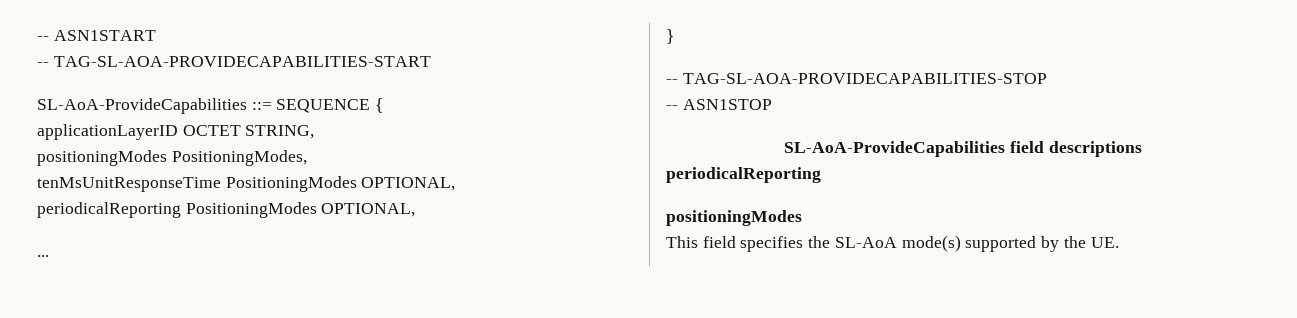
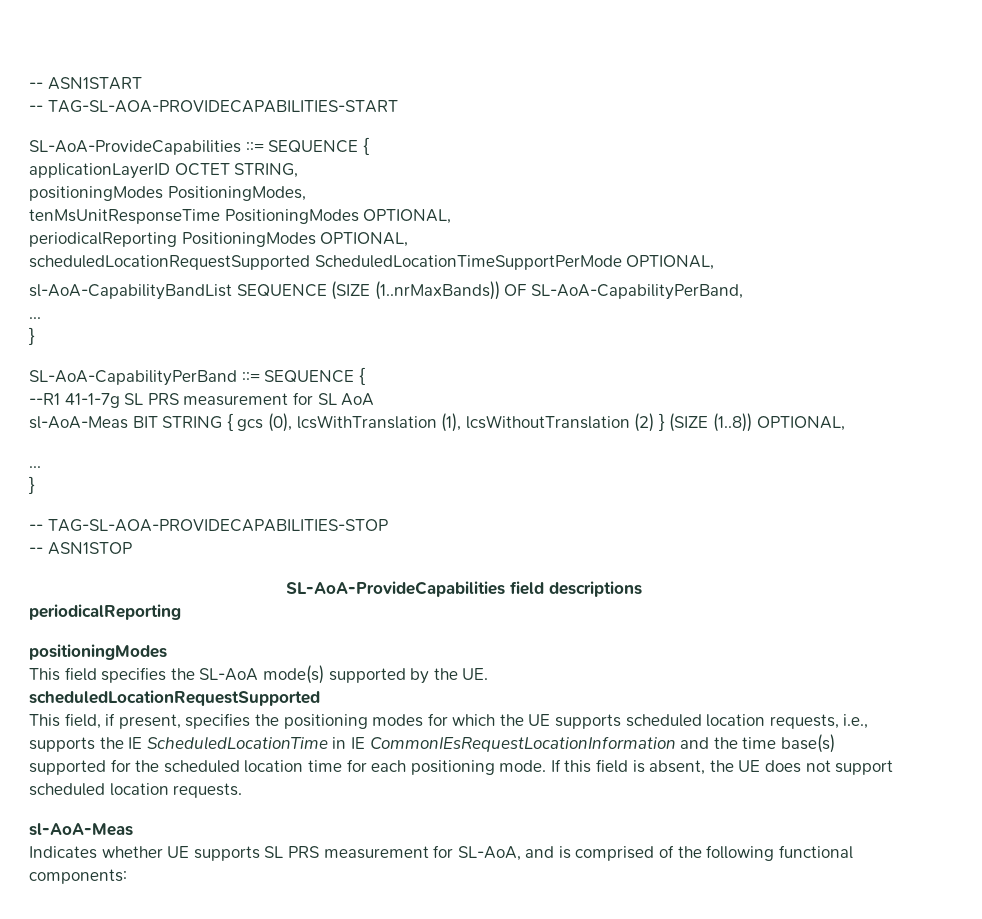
+ scheduledLocationRequestSupported ScheduledLocationTimeSupportPerMode OPTIONAL,
+ sl-AoA-CapabilityBandList SEQUENCE (SIZE (1..nrMaxBands)) OF SL-AoA-CapabilityPerBand,
+ ...
+ }
+ SL-AoA-CapabilityPerBand ::= SEQUENCE {
+ --R1 41-1-7g SL PRS measurement for SL AoA
+ sl-AoA-Meas BIT STRING { gcs (0), lcsWithTranslation (1), lcsWithoutTranslation (2) } (SIZE (1..8)) OPTIONAL,
  This field specifies the SL-AoA mode(s) supported by the UE.
+ scheduledLocationRequestSupported
+ This field, if present, specifies the positioning modes for which the UE supports scheduled location requests, i.e., supports the IE ScheduledLocationTime in IE CommonIEsRequestLocationInformation and the time base(s) supported for the scheduled location time for each positioning mode. If this field is absent, the UE does not support scheduled location requests.
+ sl-AoA-Meas
+ Indicates whether UE supports SL PRS measurement for SL-AoA, and is comprised of the following functional components:

